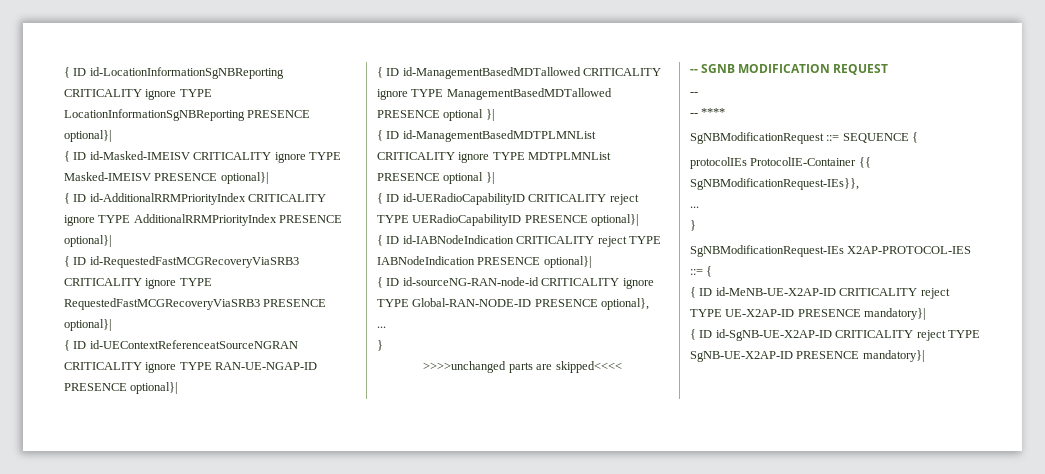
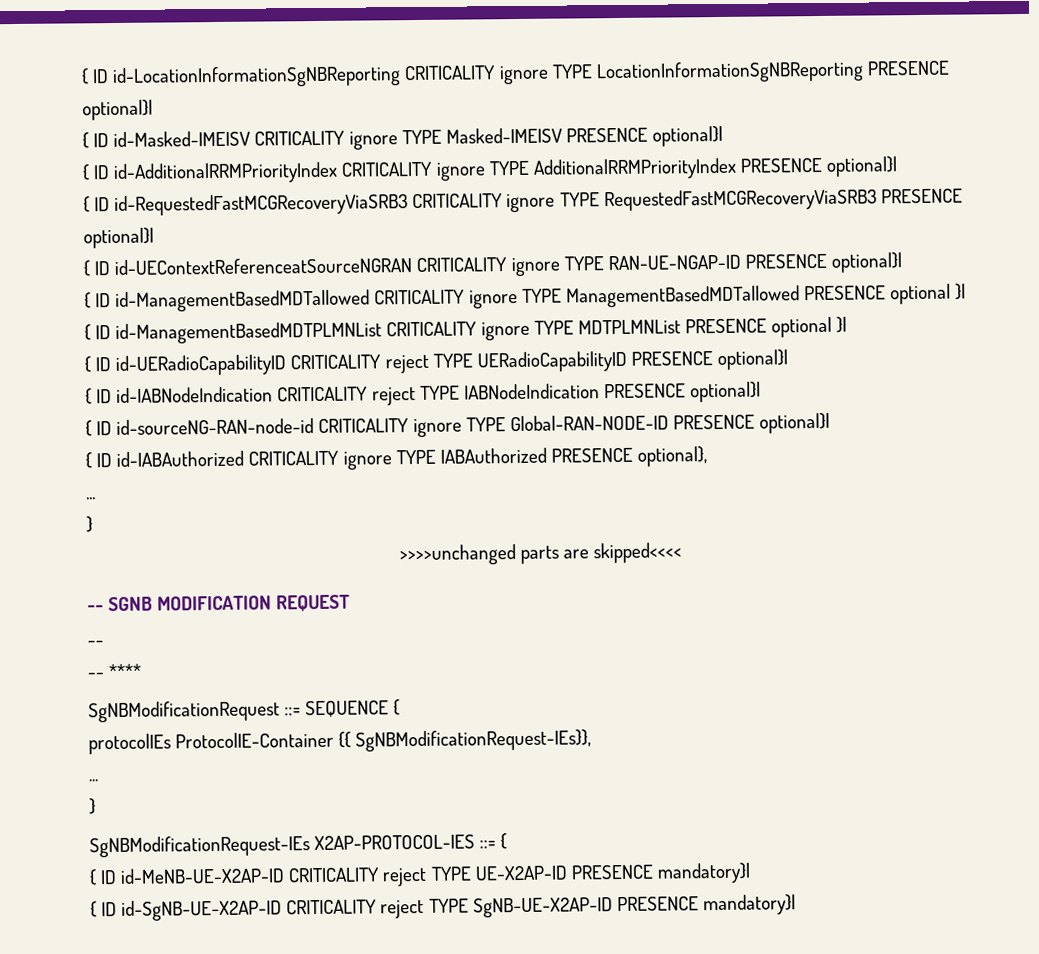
- { ID id-sourceNG-RAN-node-id CRITICALITY ignore TYPE Global-RAN-NODE-ID PRESENCE optional},
+ { ID id-sourceNG-RAN-node-id CRITICALITY ignore TYPE Global-RAN-NODE-ID PRESENCE optional}|
+ { ID id-IABAuthorized CRITICALITY ignore TYPE IABAuthorized PRESENCE optional},

